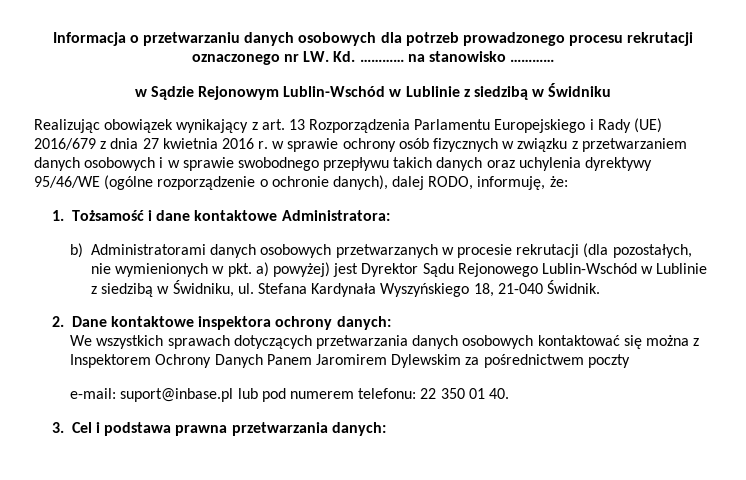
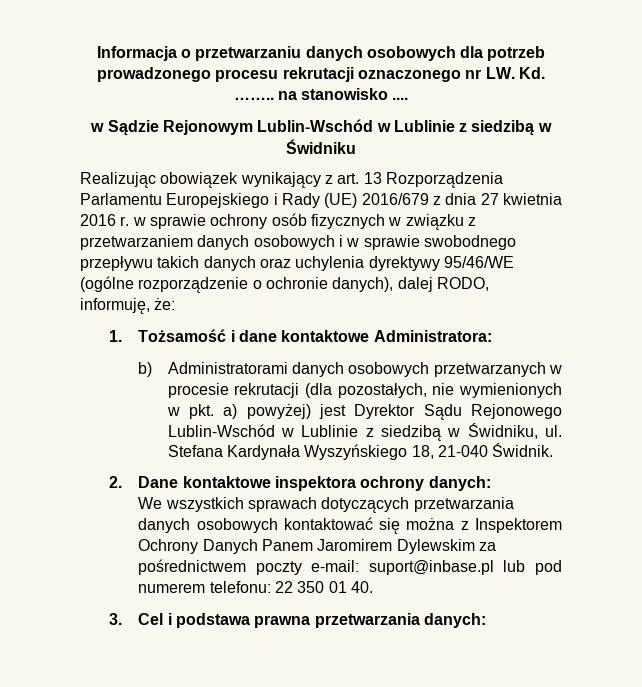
- Informacja o przetwarzaniu danych osobowych dla potrzeb prowadzonego procesu rekrutacji oznaczonego nr LW. Kd. ………… na stanowisko …………
+ Informacja o przetwarzaniu danych osobowych dla potrzeb prowadzonego procesu rekrutacji oznaczonego nr LW. Kd. …….. na stanowisko ....
- We wszystkich sprawach dotyczących przetwarzania danych osobowych kontaktować się można z Inspektorem Ochrony Danych Panem Jaromirem Dylewskim za pośrednictwem poczty
- e-mail: suport@inbase.pl lub pod numerem telefonu: 22 350 01 40.
+ We wszystkich sprawach dotyczących przetwarzania danych osobowych kontaktować się można z Inspektorem Ochrony Danych Panem Jaromirem Dylewskim za pośrednictwem poczty e-mail: suport@inbase.pl lub pod numerem telefonu: 22 350 01 40.

